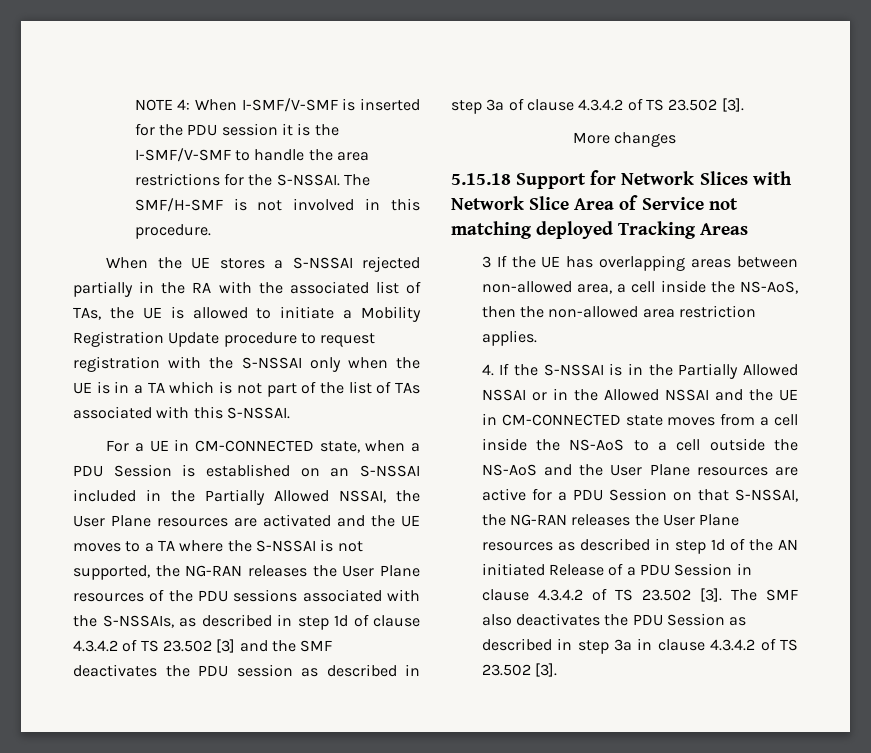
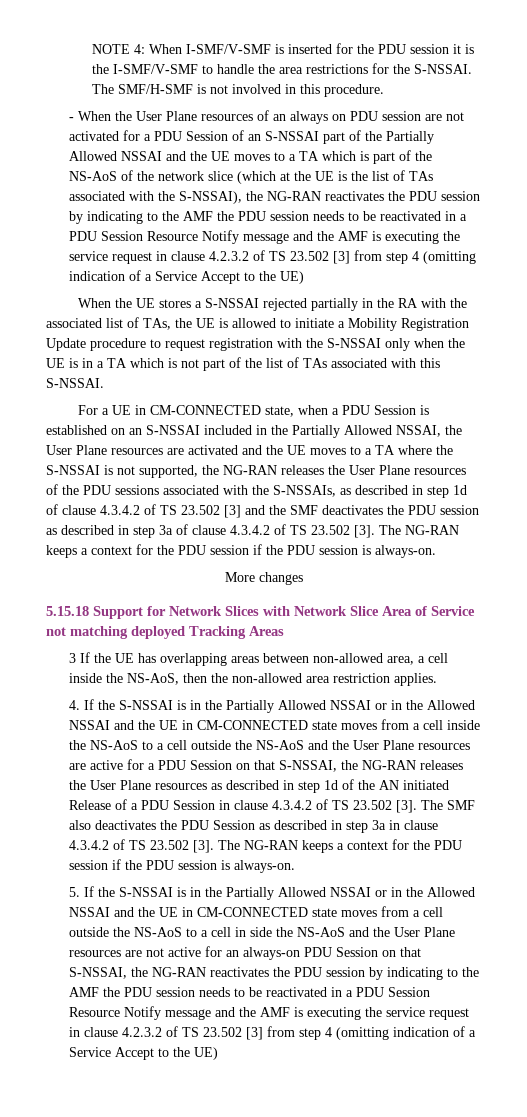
+ - When the User Plane resources of an always on PDU session are not activated for a PDU Session of an S-NSSAI part of the Partially Allowed NSSAI and the UE moves to a TA which is part of the NS-AoS of the network slice (which at the UE is the list of TAs associated with the S-NSSAI), the NG-RAN reactivates the PDU session by indicating to the AMF the PDU session needs to be reactivated in a PDU Session Resource Notify message and the AMF is executing the service request in clause 4.2.3.2 of TS 23.502 [3] from step 4 (omitting indication of a Service Accept to the UE)
- For a UE in CM-CONNECTED state, when a PDU Session is established on an S-NSSAI included in the Partially Allowed NSSAI, the User Plane resources are activated and the UE moves to a TA where the S-NSSAI is not supported, the NG-RAN releases the User Plane resources of the PDU sessions associated with the S-NSSAIs, as described in step 1d of clause 4.3.4.2 of TS 23.502 [3] and the SMF deactivates the PDU session as described in step 3a of clause 4.3.4.2 of TS 23.502 [3].
+ For a UE in CM-CONNECTED state, when a PDU Session is established on an S-NSSAI included in the Partially Allowed NSSAI, the User Plane resources are activated and the UE moves to a TA where the S-NSSAI is not supported, the NG-RAN releases the User Plane resources of the PDU sessions associated with the S-NSSAIs, as described in step 1d of clause 4.3.4.2 of TS 23.502 [3] and the SMF deactivates the PDU session as described in step 3a of clause 4.3.4.2 of TS 23.502 [3]. The NG-RAN keeps a context for the PDU session if the PDU session is always-on.
- The SMF also deactivates the PDU Session as described in step 3a in clause 4.3.4.2 of TS 23.502 [3].
+ The SMF also deactivates the PDU Session as described in step 3a in clause 4.3.4.2 of TS 23.502 [3]. The NG-RAN keeps a context for the PDU session if the PDU session is always-on.
+ 5. If the S-NSSAI is in the Partially Allowed NSSAI or in the Allowed NSSAI and the UE in CM-CONNECTED state moves from a cell outside the NS-AoS to a cell in side the NS-AoS and the User Plane resources are not active for an always-on PDU Session on that S-NSSAI, the NG-RAN reactivates the PDU session by indicating to the AMF the PDU session needs to be reactivated in a PDU Session Resource Notify message and the AMF is executing the service request in clause 4.2.3.2 of TS 23.502 [3] from step 4 (omitting indication of a Service Accept to the UE)

